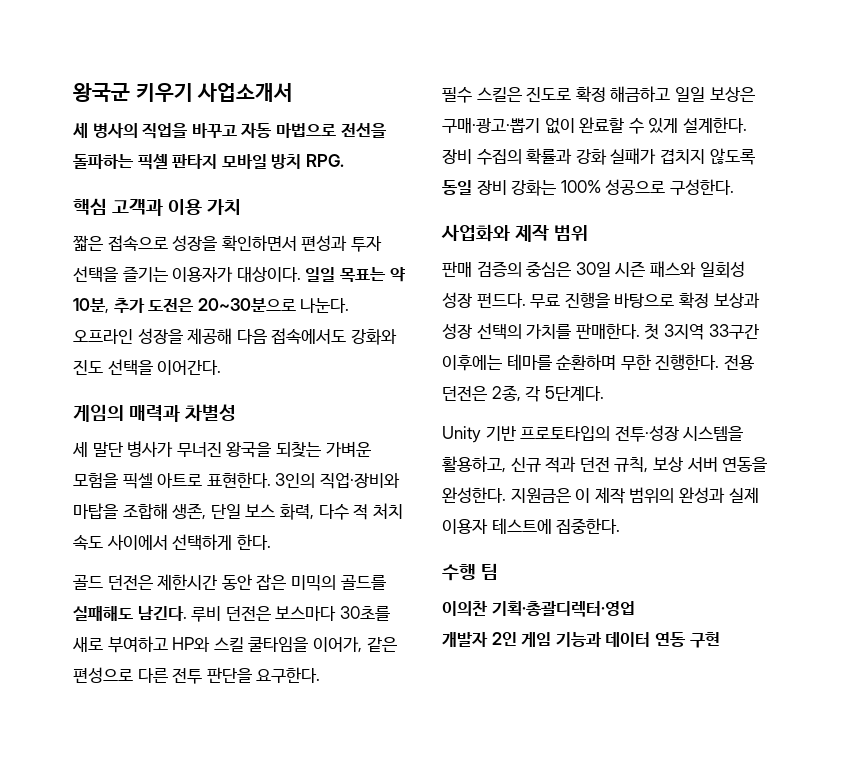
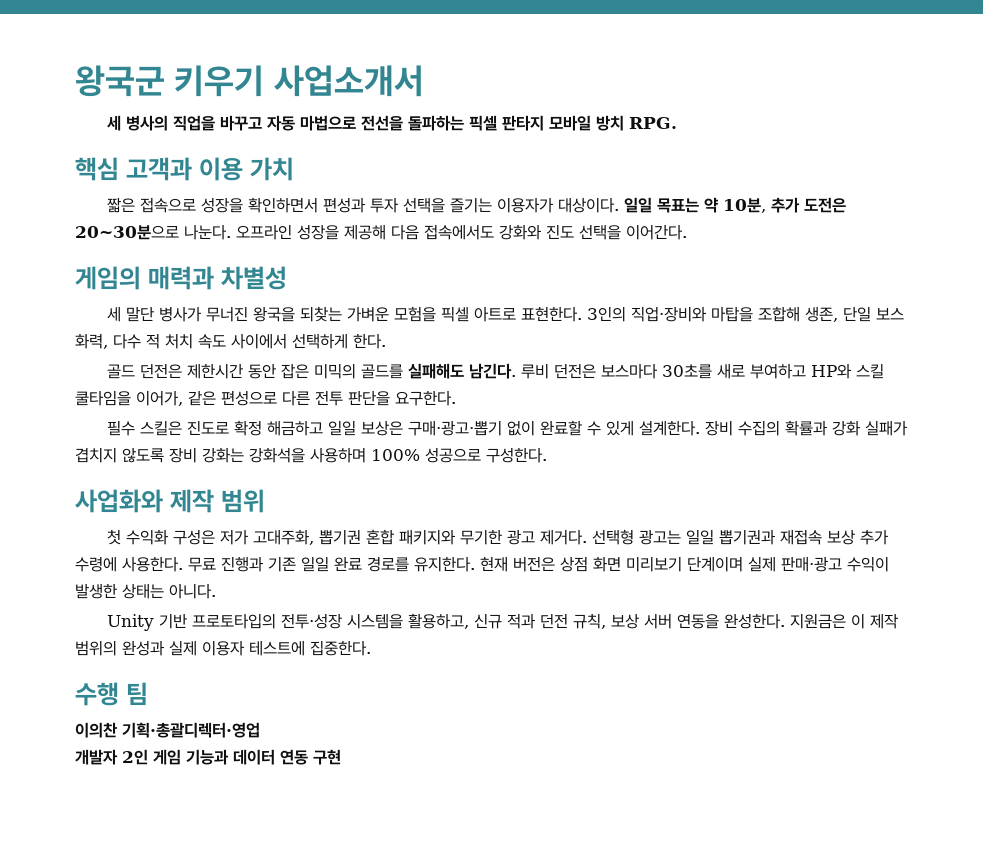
- 장비 수집의 확률과 강화 실패가 겹치지 않도록 동일 장비 강화는 100% 성공으로 구성한다.
+ 장비 수집의 확률과 강화 실패가 겹치지 않도록 장비 강화는 강화석을 사용하며 100% 성공으로 구성한다.
- 판매 검증의 중심은 30일 시즌 패스와 일회성 성장 펀드다. 무료 진행을 바탕으로 확정 보상과 성장 선택의 가치를 판매한다. 첫 3지역 33구간 이후에는 테마를 순환하며 무한 진행한다. 전용 던전은 2종, 각 5단계다.
+ 첫 수익화 구성은 저가 고대주화, 뽑기권 혼합 패키지와 무기한 광고 제거다. 선택형 광고는 일일 뽑기권과 재접속 보상 추가 수령에 사용한다. 무료 진행과 기존 일일 완료 경로를 유지한다. 현재 버전은 상점 화면 미리보기 단계이며 실제 판매·광고 수익이 발생한 상태는 아니다.

